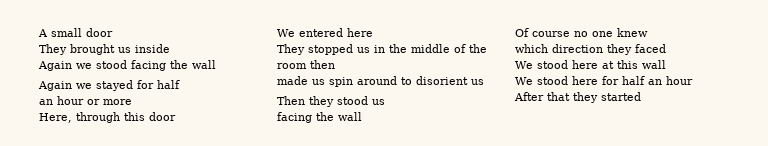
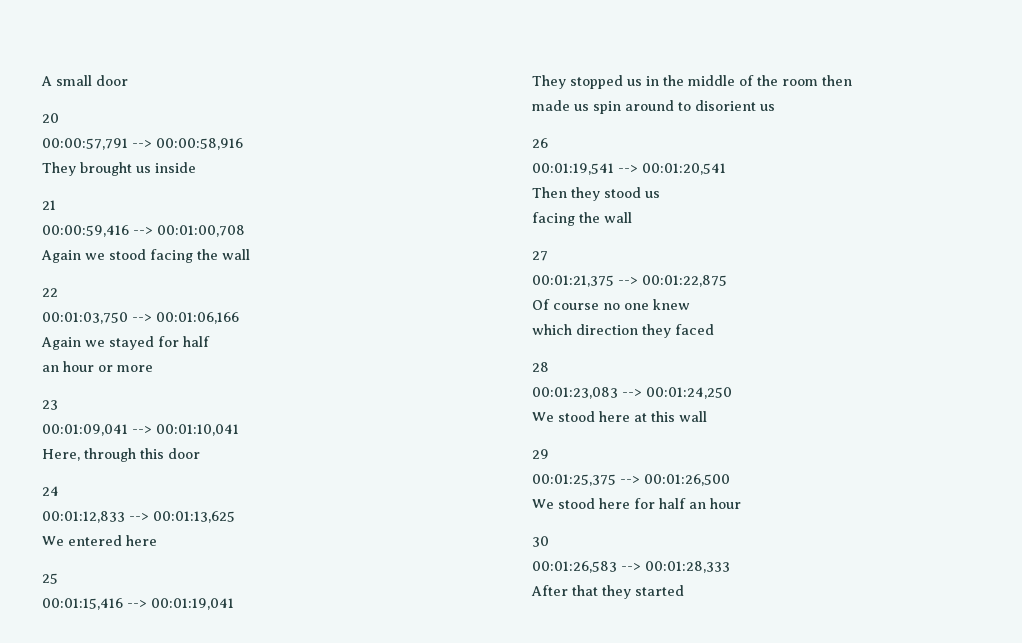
+ 20
+ 00:00:57,791 --> 00:00:58,916
+ 21
+ 00:00:59,416 --> 00:01:00,708
+ 22
+ 00:01:03,750 --> 00:01:06,166
+ 23
+ 00:01:09,041 --> 00:01:10,041
+ 24
+ 00:01:12,833 --> 00:01:13,625
+ 25
+ 00:01:15,416 --> 00:01:19,041
+ 26
+ 00:01:19,541 --> 00:01:20,541
+ 27
+ 00:01:21,375 --> 00:01:22,875
+ 28
+ 00:01:23,083 --> 00:01:24,250
+ 29
+ 00:01:25,375 --> 00:01:26,500
+ 30
+ 00:01:26,583 --> 00:01:28,333

